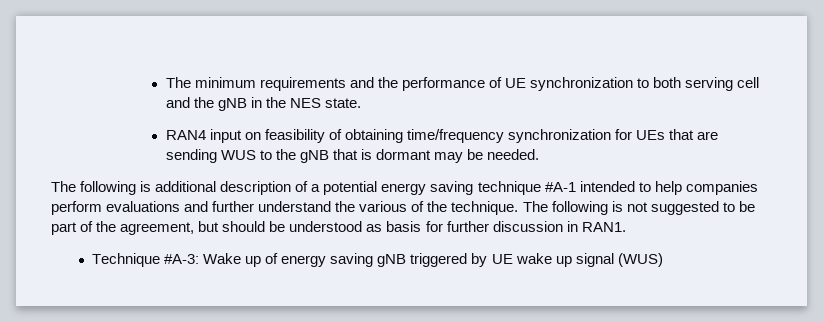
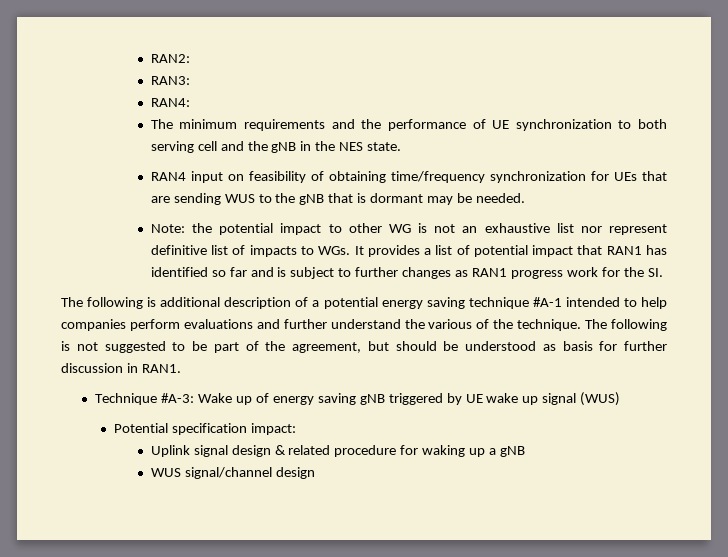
+ RAN2:
+ RAN3:
+ RAN4:
+ Note: the potential impact to other WG is not an exhaustive list nor represent definitive list of impacts to WGs. It provides a list of potential impact that RAN1 has identified so far and is subject to further changes as RAN1 progress work for the SI.
+ Potential specification impact:
+ Uplink signal design & related procedure for waking up a gNB
+ WUS signal/channel design

